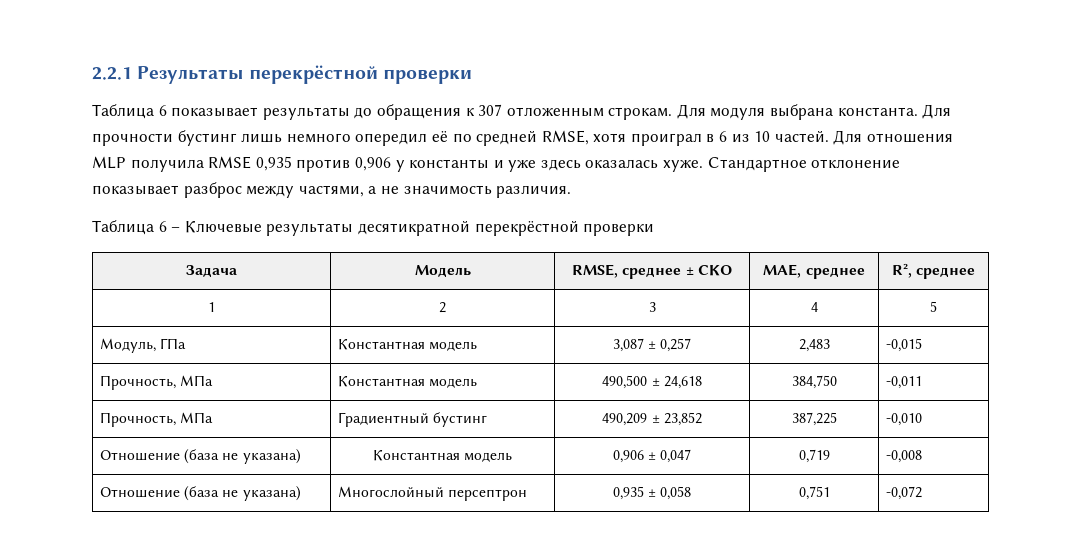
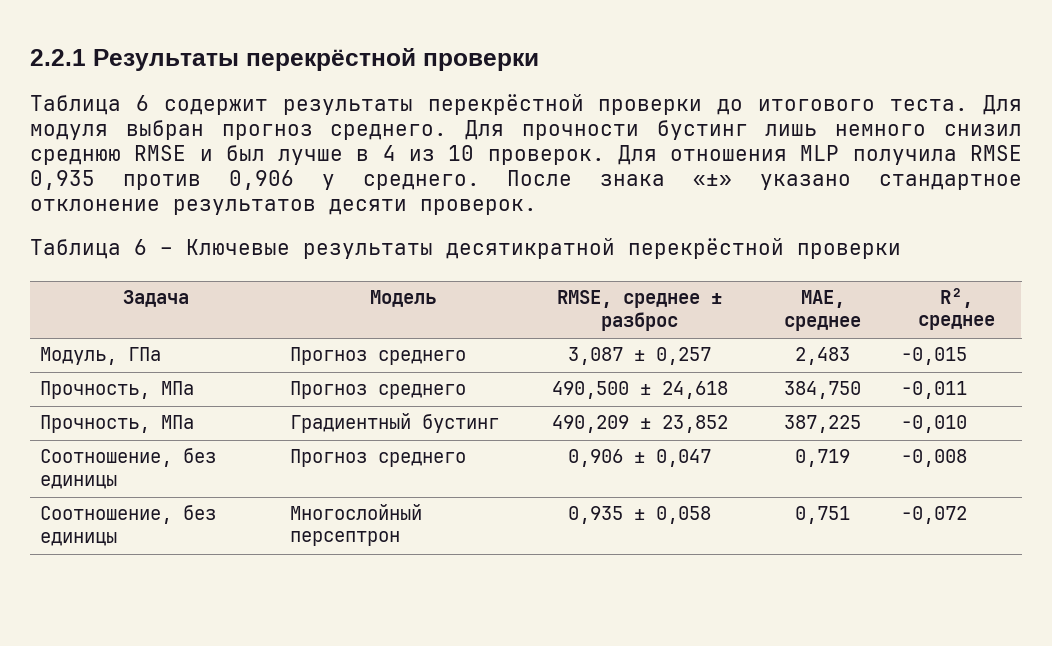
- Таблица 6 показывает результаты до обращения к 307 отложенным строкам. Для модуля выбрана константа.
+ Таблица 6 содержит результаты перекрёстной проверки до итогового теста. Для модуля выбран прогноз среднего.
- Для прочности бустинг лишь немного опередил её по средней RMSE, хотя проиграл в 6 из 10 частей.
+ Для прочности бустинг лишь немного снизил среднюю RMSE и был лучше в 4 из 10 проверок.
- Для отношения MLP получила RMSE 0,935 против 0,906 у константы и уже здесь оказалась хуже. Стандартное отклонение показывает разброс между частями, а не значимость различия.
+ Для отношения MLP получила RMSE 0,935 против 0,906 у среднего. После знака «±» указано стандартное отклонение результатов десяти проверок.
- Задача | Модель | RMSE, среднее ± СКО | MAE, среднее | R², среднее
+ Задача | Модель | RMSE, среднее ± разброс | MAE, среднее | R², среднее
- 1 | 2 | 3 | 4 | 5
- Модуль, ГПа | Константная модель | 3,087 ± 0,257 | 2,483 | -0,015
+ Модуль, ГПа | Прогноз среднего | 3,087 ± 0,257 | 2,483 | -0,015
- Прочность, МПа | Константная модель | 490,500 ± 24,618 | 384,750 | -0,011
+ Прочность, МПа | Прогноз среднего | 490,500 ± 24,618 | 384,750 | -0,011
- Отношение (база не указана) | Константная модель | 0,906 ± 0,047 | 0,719 | -0,008
+ Соотношение, без единицы | Прогноз среднего | 0,906 ± 0,047 | 0,719 | -0,008
- Отношение (база не указана) | Многослойный персептрон | 0,935 ± 0,058 | 0,751 | -0,072
+ Соотношение, без единицы | Многослойный персептрон | 0,935 ± 0,058 | 0,751 | -0,072

